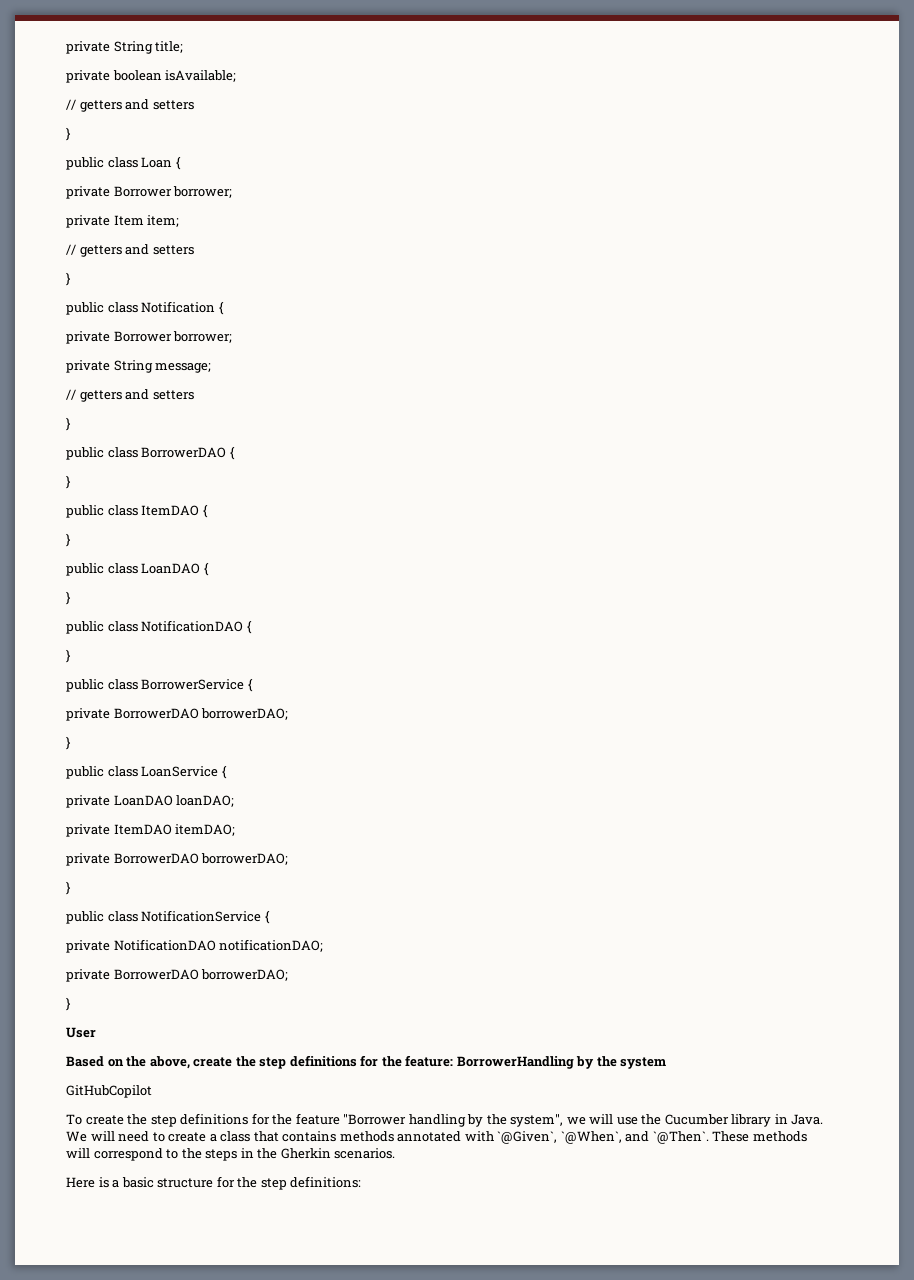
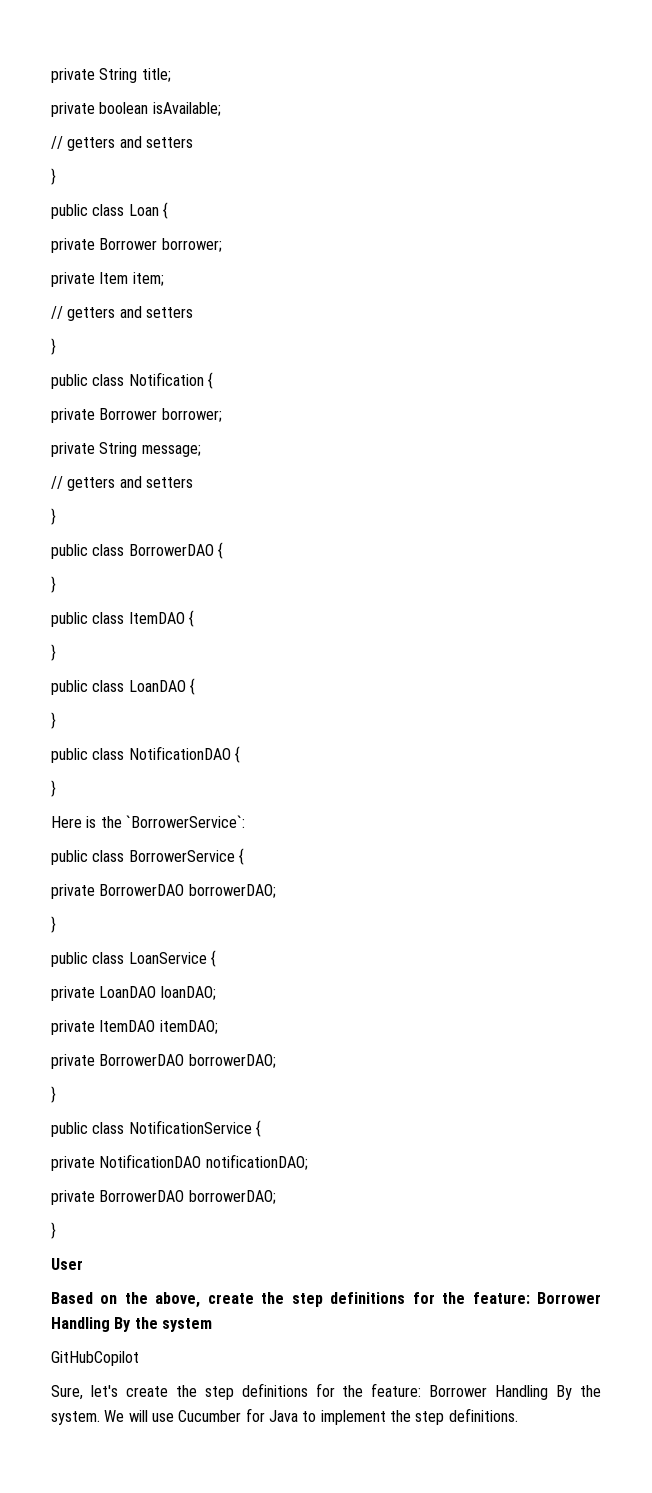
+ Here is the `BorrowerService`:
- Based on the above, create the step definitions for the feature: BorrowerHandling by the system
+ Based on the above, create the step definitions for the feature: Borrower Handling By the system
- To create the step definitions for the feature "Borrower handling by the system", we will use the Cucumber library in Java. We will need to create a class that contains methods annotated with `@Given`, `@When`, and `@Then`. These methods will correspond to the steps in the Gherkin scenarios.
- Here is a basic structure for the step definitions:
+ Sure, let's create the step definitions for the feature: Borrower Handling By the system. We will use Cucumber for Java to implement the step definitions.

